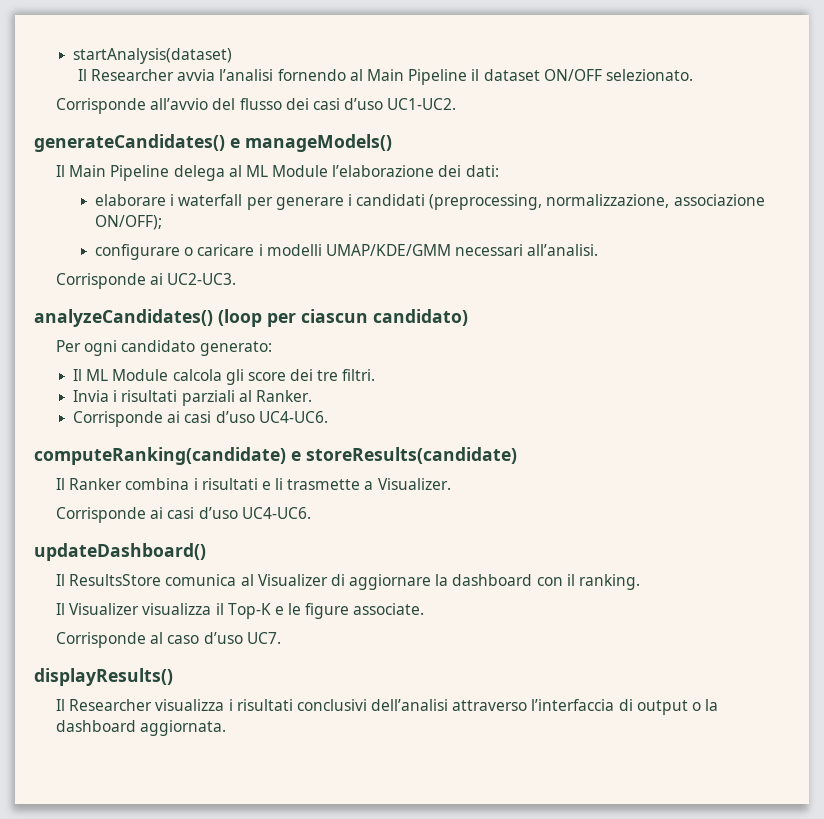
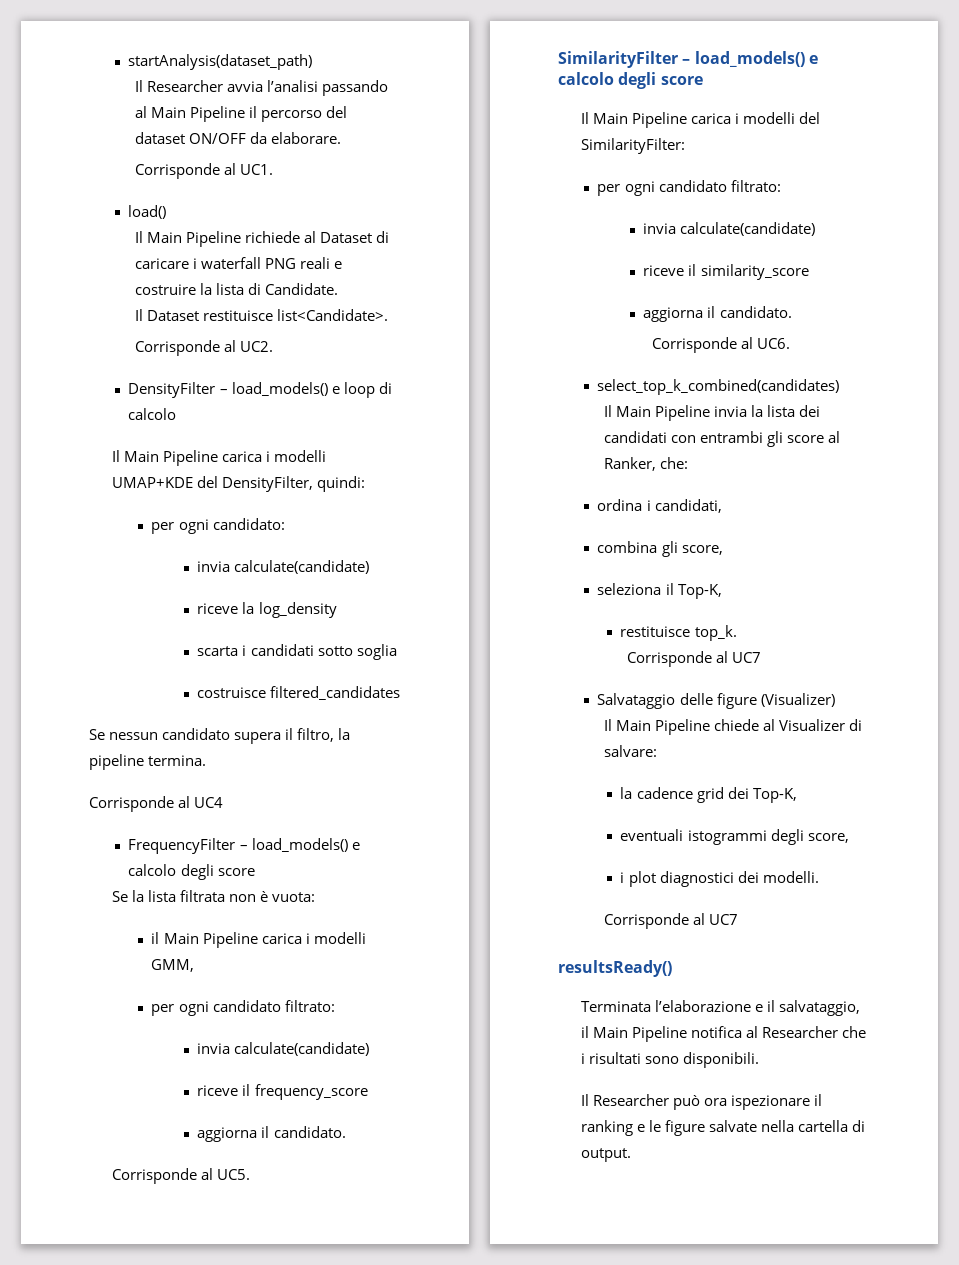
- startAnalysis(dataset)
+ startAnalysis(dataset_path)
- Il Researcher avvia l’analisi fornendo al Main Pipeline il dataset ON/OFF selezionato.
- Corrisponde all’avvio del flusso dei casi d’uso UC1-UC2.
- generateCandidates() e manageModels()
- Il Main Pipeline delega al ML Module l’elaborazione dei dati:
- elaborare i waterfall per generare i candidati (preprocessing, normalizzazione, associazione ON/OFF);
- configurare o caricare i modelli UMAP/KDE/GMM necessari all’analisi.
- Corrisponde ai UC2-UC3.
- analyzeCandidates() (loop per ciascun candidato)
- Per ogni candidato generato:
- Il ML Module calcola gli score dei tre filtri.
- Invia i risultati parziali al Ranker.
- Corrisponde ai casi d’uso UC4-UC6.
- computeRanking(candidate) e storeResults(candidate)
- Il Ranker combina i risultati e li trasmette a Visualizer.
- Corrisponde ai casi d’uso UC4-UC6.
- updateDashboard()
- Il ResultsStore comunica al Visualizer di aggiornare la dashboard con il ranking.
- Il Visualizer visualizza il Top-K e le figure associate.
- Corrisponde al caso d’uso UC7.
- displayResults()
- Il Researcher visualizza i risultati conclusivi dell’analisi attraverso l’interfaccia di output o la dashboard aggiornata.
+ Il Researcher avvia l’analisi passando al Main Pipeline il percorso del dataset ON/OFF da elaborare.
+ Corrisponde al UC1.
+ load()
+ Il Main Pipeline richiede al Dataset di caricare i waterfall PNG reali e costruire la lista di Candidate.
+ Il Dataset restituisce list<Candidate>.
+ Corrisponde al UC2.
+ DensityFilter – load_models() e loop di calcolo
+ Il Main Pipeline carica i modelli UMAP+KDE del DensityFilter, quindi:
+ per ogni candidato:
+ invia calculate(candidate)
+ riceve la log_density
+ scarta i candidati sotto soglia
+ costruisce filtered_candidates
+ Se nessun candidato supera il filtro, la pipeline termina.
+ Corrisponde al UC4
+ FrequencyFilter – load_models() e calcolo degli score
+ Se la lista filtrata non è vuota:
+ il Main Pipeline carica i modelli GMM,
+ per ogni candidato filtrato:
+ invia calculate(candidate)
+ riceve il frequency_score
+ aggiorna il candidato.
+ Corrisponde al UC5.
+ SimilarityFilter – load_models() e calcolo degli score
+ Il Main Pipeline carica i modelli del SimilarityFilter:
+ per ogni candidato filtrato:
+ invia calculate(candidate)
+ riceve il similarity_score
+ aggiorna il candidato.
+ Corrisponde al UC6.
+ select_top_k_combined(candidates)
+ Il Main Pipeline invia la lista dei candidati con entrambi gli score al Ranker, che:
+ ordina i candidati,
+ combina gli score,
+ seleziona il Top-K,
+ restituisce top_k.
+ Corrisponde al UC7
+ Salvataggio delle figure (Visualizer)
+ Il Main Pipeline chiede al Visualizer di salvare:
+ la cadence grid dei Top-K,
+ eventuali istogrammi degli score,
+ i plot diagnostici dei modelli.
+ Corrisponde al UC7
+ resultsReady()
+ Terminata l’elaborazione e il salvataggio, il Main Pipeline notifica al Researcher che i risultati sono disponibili.
+ Il Researcher può ora ispezionare il ranking e le figure salvate nella cartella di output.

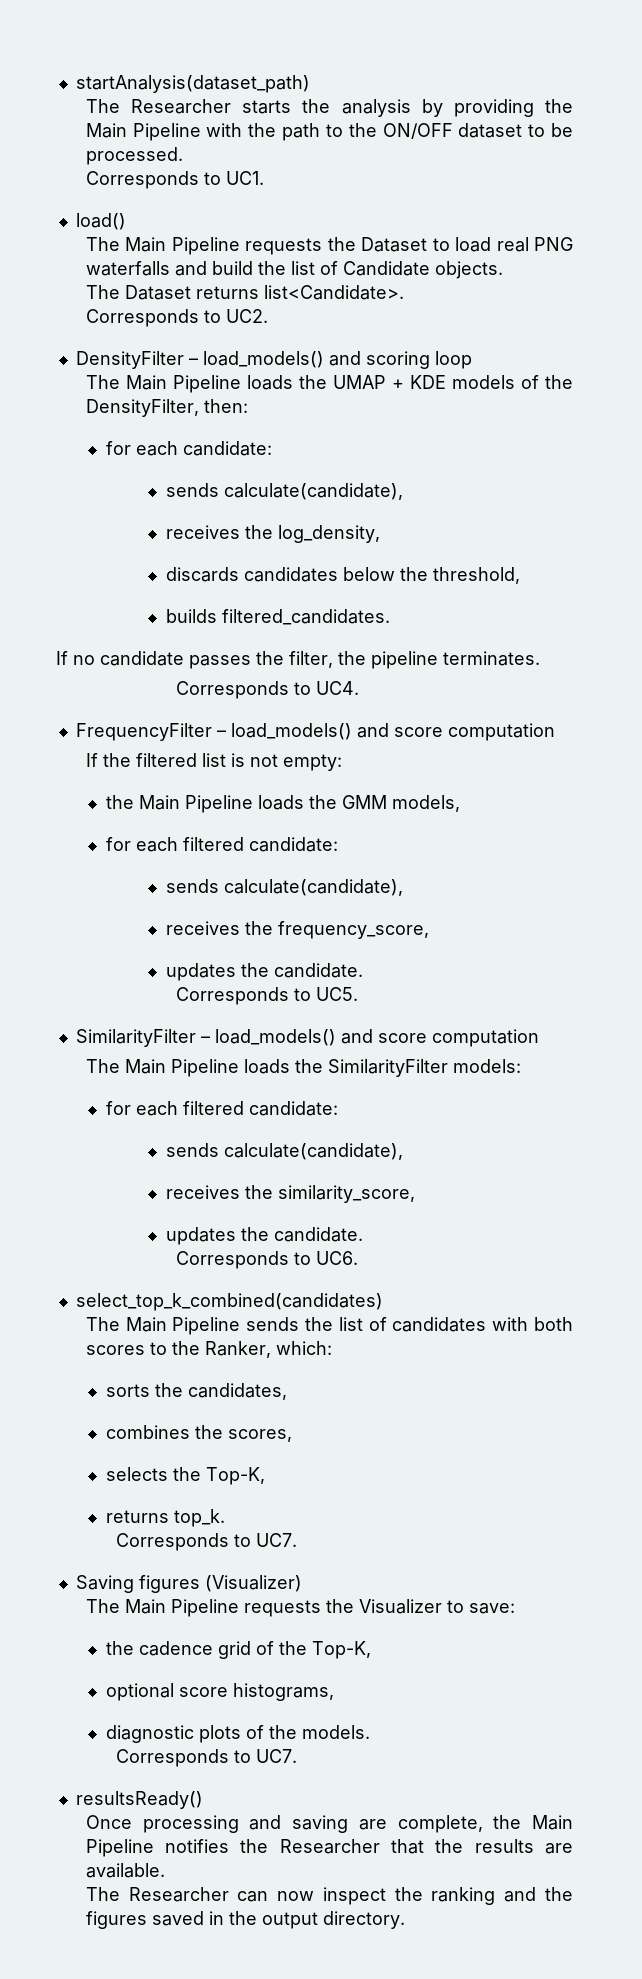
- Il Researcher avvia l’analisi passando al Main Pipeline il percorso del dataset ON/OFF da elaborare.
- Corrisponde al UC1.
+ The Researcher starts the analysis by providing the Main Pipeline with the path to the ON/OFF dataset to be processed.
+ Corresponds to UC1.
- Il Main Pipeline richiede al Dataset di caricare i waterfall PNG reali e costruire la lista di Candidate.
- Il Dataset restituisce list<Candidate>.
+ The Main Pipeline requests the Dataset to load real PNG waterfalls and build the list of Candidate objects.
+ The Dataset returns list<Candidate>.
- Corrisponde al UC2.
+ Corresponds to UC2.
- DensityFilter – load_models() e loop di calcolo
- Il Main Pipeline carica i modelli UMAP+KDE del DensityFilter, quindi:
- per ogni candidato:
- invia calculate(candidate)
- riceve la log_density
- scarta i candidati sotto soglia
- costruisce filtered_candidates
- Se nessun candidato supera il filtro, la pipeline termina.
- Corrisponde al UC4
- FrequencyFilter – load_models() e calcolo degli score
- Se la lista filtrata non è vuota:
- il Main Pipeline carica i modelli GMM,
- per ogni candidato filtrato:
- invia calculate(candidate)
- riceve il frequency_score
- aggiorna il candidato.
- Corrisponde al UC5.
- SimilarityFilter – load_models() e calcolo degli score
- Il Main Pipeline carica i modelli del SimilarityFilter:
- per ogni candidato filtrato:
- invia calculate(candidate)
- riceve il similarity_score
- aggiorna il candidato.
- Corrisponde al UC6.
+ DensityFilter – load_models() and scoring loop
+ The Main Pipeline loads the UMAP + KDE models of the DensityFilter, then:
+ for each candidate:
+ sends calculate(candidate),
+ receives the log_density,
+ discards candidates below the threshold,
+ builds filtered_candidates.
+ If no candidate passes the filter, the pipeline terminates.
+ Corresponds to UC4.
+ FrequencyFilter – load_models() and score computation
+ If the filtered list is not empty:
+ the Main Pipeline loads the GMM models,
+ for each filtered candidate:
+ sends calculate(candidate),
+ receives the frequency_score,
+ updates the candidate.
+ Corresponds to UC5.
+ SimilarityFilter – load_models() and score computation
+ The Main Pipeline loads the SimilarityFilter models:
+ for each filtered candidate:
+ sends calculate(candidate),
+ receives the similarity_score,
+ updates the candidate.
+ Corresponds to UC6.
- Il Main Pipeline invia la lista dei candidati con entrambi gli score al Ranker, che:
- ordina i candidati,
- combina gli score,
- seleziona il Top-K,
- restituisce top_k.
- Corrisponde al UC7
- Salvataggio delle figure (Visualizer)
+ The Main Pipeline sends the list of candidates with both scores to the Ranker, which:
+ sorts the candidates,
+ combines the scores,
+ selects the Top-K,
+ returns top_k.
+ Corresponds to UC7.
+ Saving figures (Visualizer)
- Il Main Pipeline chiede al Visualizer di salvare:
- la cadence grid dei Top-K,
- eventuali istogrammi degli score,
- i plot diagnostici dei modelli.
- Corrisponde al UC7
+ The Main Pipeline requests the Visualizer to save:
+ the cadence grid of the Top-K,
+ optional score histograms,
+ diagnostic plots of the models.
+ Corresponds to UC7.
  resultsReady()
- Terminata l’elaborazione e il salvataggio, il Main Pipeline notifica al Researcher che i risultati sono disponibili.
- Il Researcher può ora ispezionare il ranking e le figure salvate nella cartella di output.
+ Once processing and saving are complete, the Main Pipeline notifies the Researcher that the results are available.
+ The Researcher can now inspect the ranking and the figures saved in the output directory.

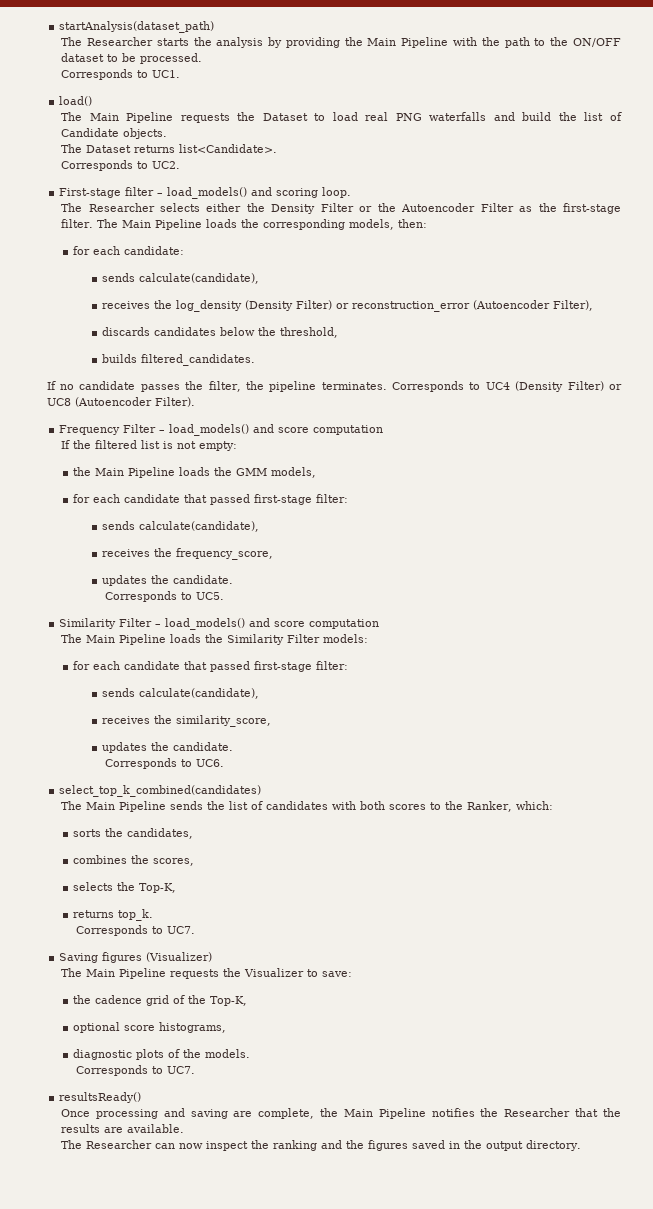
- DensityFilter – load_models() and scoring loop
- The Main Pipeline loads the UMAP + KDE models of the DensityFilter, then:
+ First-stage filter – load_models() and scoring loop.
+ The Researcher selects either the Density Filter or the Autoencoder Filter as the first-stage filter. The Main Pipeline loads the corresponding models, then:
- receives the log_density,
+ receives the log_density (Density Filter) or reconstruction_error (Autoencoder Filter),
- If no candidate passes the filter, the pipeline terminates.
- Corresponds to UC4.
- FrequencyFilter – load_models() and score computation
+ If no candidate passes the filter, the pipeline terminates. Corresponds to UC4 (Density Filter) or UC8 (Autoencoder Filter).
+ Frequency Filter – load_models() and score computation
  the Main Pipeline loads the GMM models,
- for each filtered candidate:
+ for each candidate that passed first-stage filter:
- SimilarityFilter – load_models() and score computation
+ Similarity Filter – load_models() and score computation
- The Main Pipeline loads the SimilarityFilter models:
- for each filtered candidate:
+ The Main Pipeline loads the Similarity Filter models:
+ for each candidate that passed first-stage filter:

